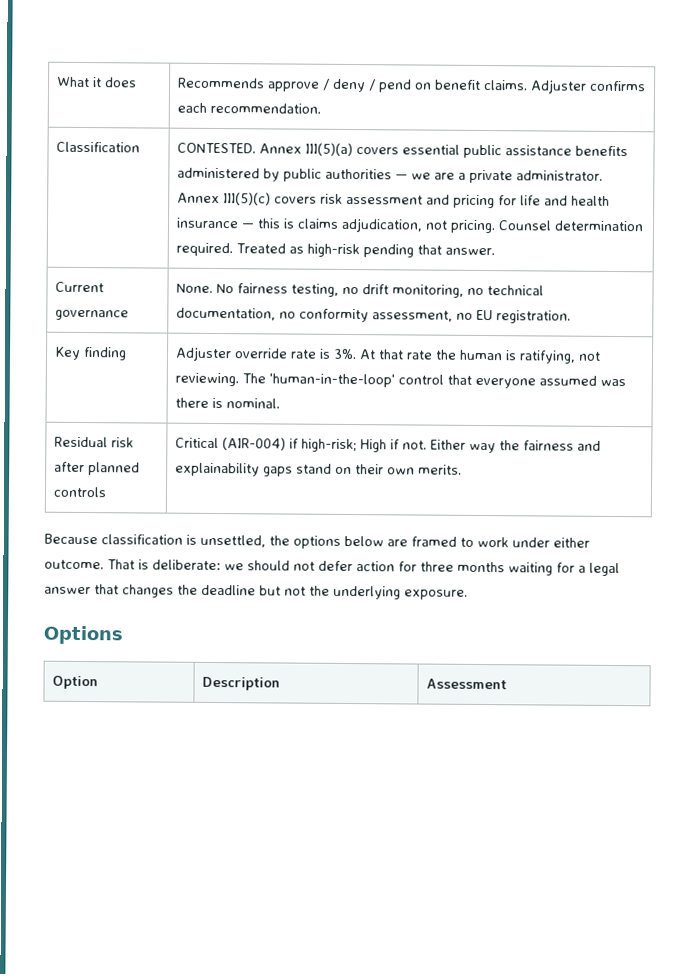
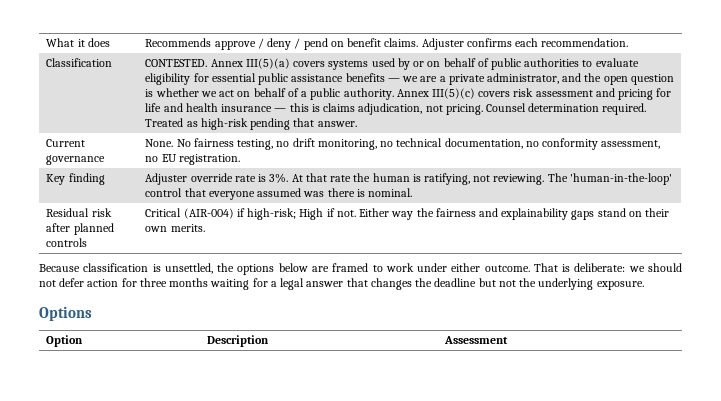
- Annex III(5)(a) covers essential public assistance benefits administered by public authorities — we are a private administrator.
+ Annex III(5)(a) covers systems used by or on behalf of public authorities to evaluate eligibility for essential public assistance benefits — we are a private administrator, and the open question is whether we act on behalf of a public authority.

